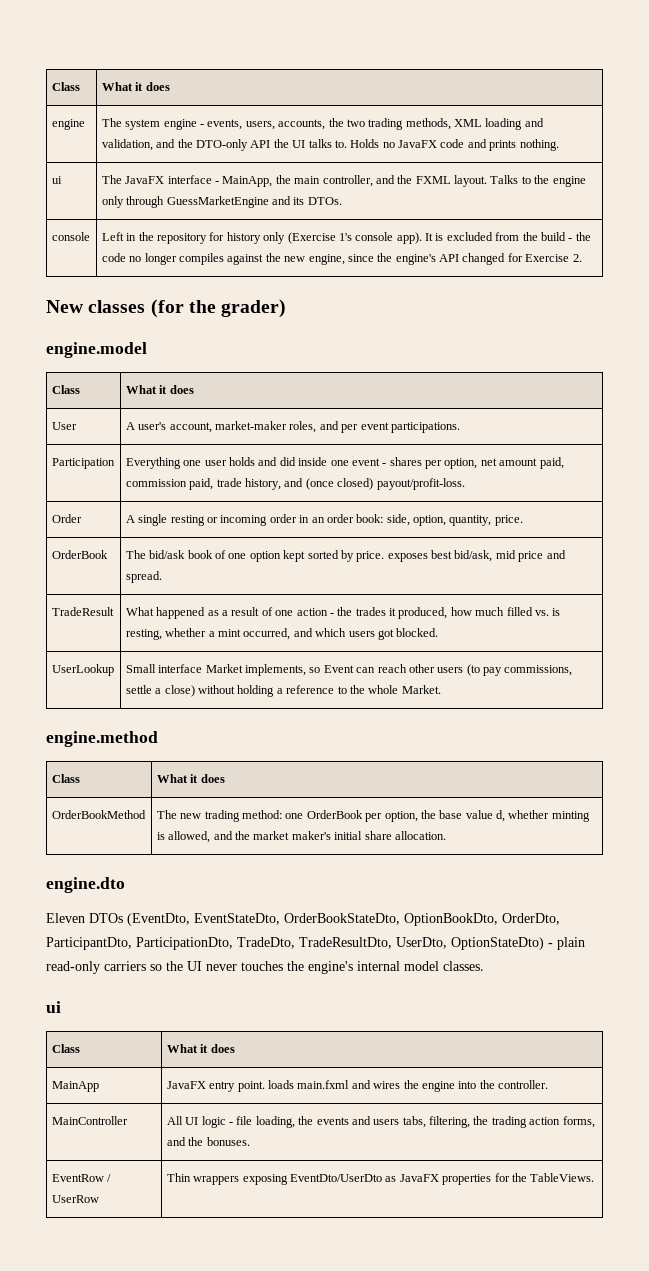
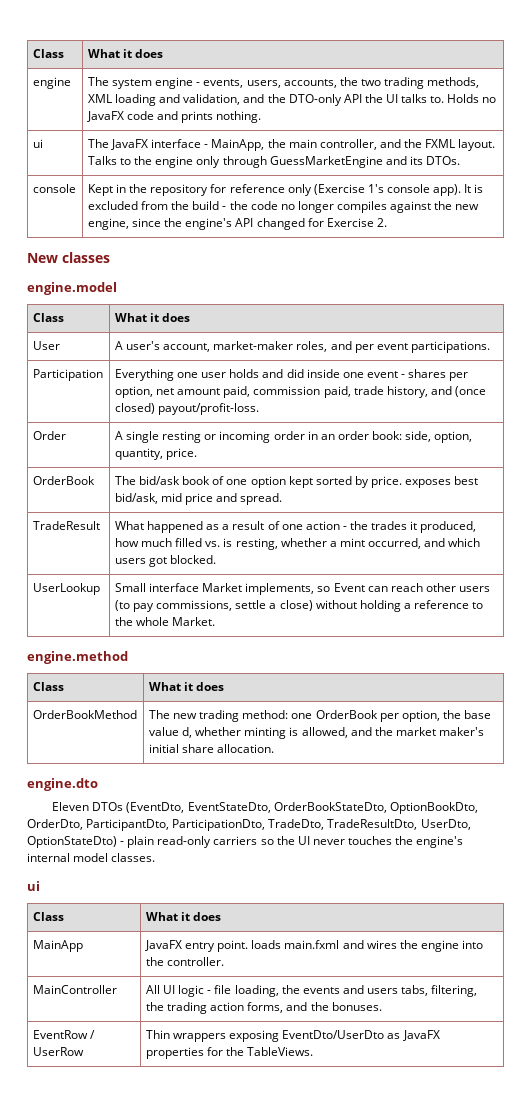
- console | Left in the repository for history only (Exercise 1's console app). It is excluded from the build - the code no longer compiles against the new engine, since the engine's API changed for Exercise 2.
+ console | Kept in the repository for reference only (Exercise 1's console app). It is excluded from the build - the code no longer compiles against the new engine, since the engine's API changed for Exercise 2.
- New classes (for the grader)
+ New classes

